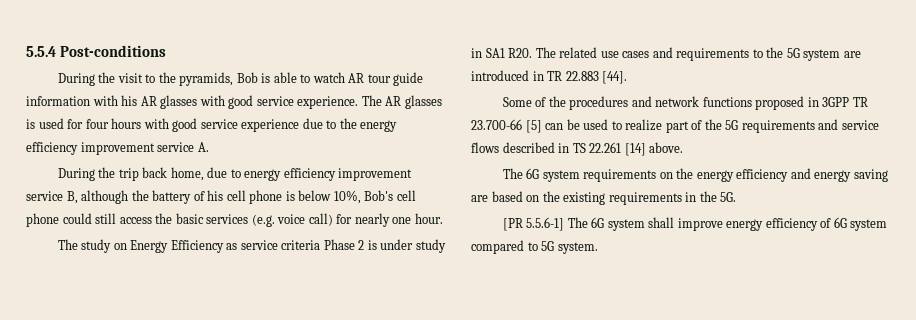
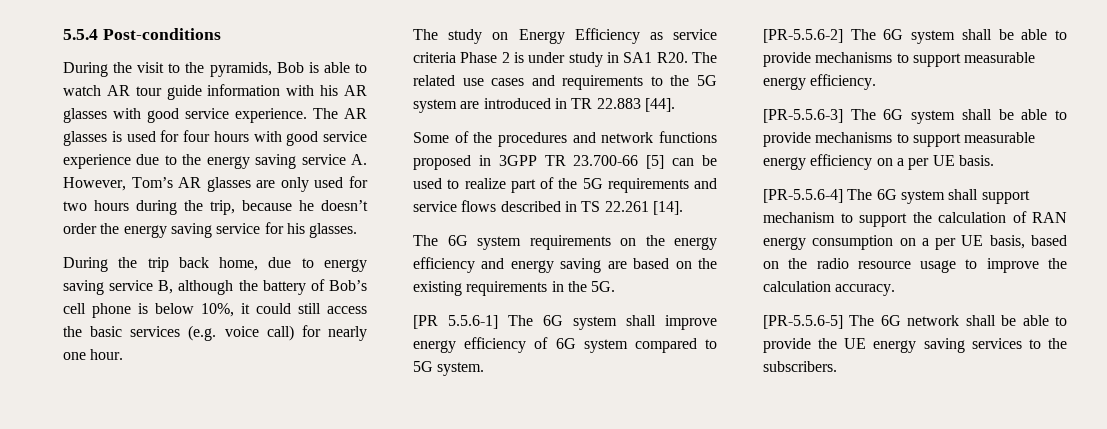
- The AR glasses is used for four hours with good service experience due to the energy efficiency improvement service A.
+ The AR glasses is used for four hours with good service experience due to the energy saving service A. However, Tom’s AR glasses are only used for two hours during the trip, because he doesn’t order the energy saving service for his glasses.
- During the trip back home, due to energy efficiency improvement service B, although the battery of his cell phone is below 10%, Bob's cell phone could still access the basic services (e.g. voice call) for nearly one hour.
+ During the trip back home, due to energy saving service B, although the battery of Bob’s cell phone is below 10%, it could still access the basic services (e.g. voice call) for nearly one hour.
- Some of the procedures and network functions proposed in 3GPP TR 23.700-66 [5] can be used to realize part of the 5G requirements and service flows described in TS 22.261 [14] above.
+ Some of the procedures and network functions proposed in 3GPP TR 23.700-66 [5] can be used to realize part of the 5G requirements and service flows described in TS 22.261 [14].
+ [PR-5.5.6-2] The 6G system shall be able to provide mechanisms to support measurable energy efficiency.
+ [PR-5.5.6-3] The 6G system shall be able to provide mechanisms to support measurable energy efficiency on a per UE basis.
+ [PR-5.5.6-4] The 6G system shall support mechanism to support the calculation of RAN energy consumption on a per UE basis, based on the radio resource usage to improve the calculation accuracy.
+ [PR-5.5.6-5] The 6G network shall be able to provide the UE energy saving services to the subscribers.

